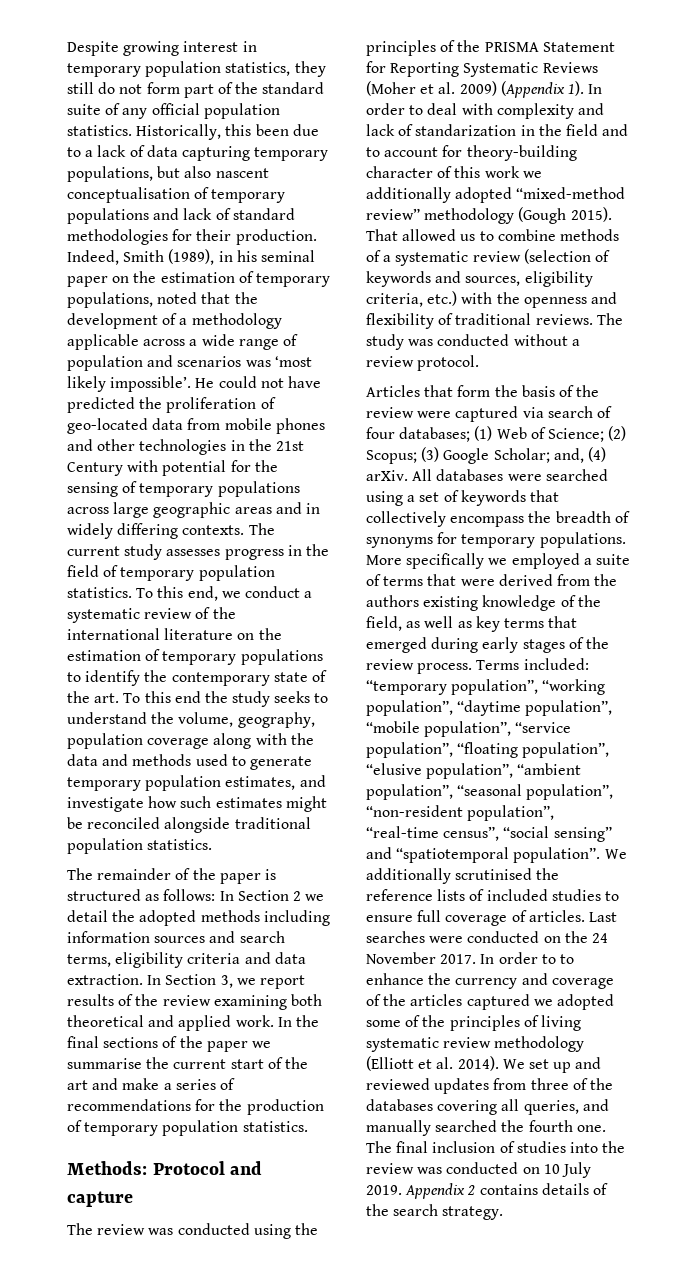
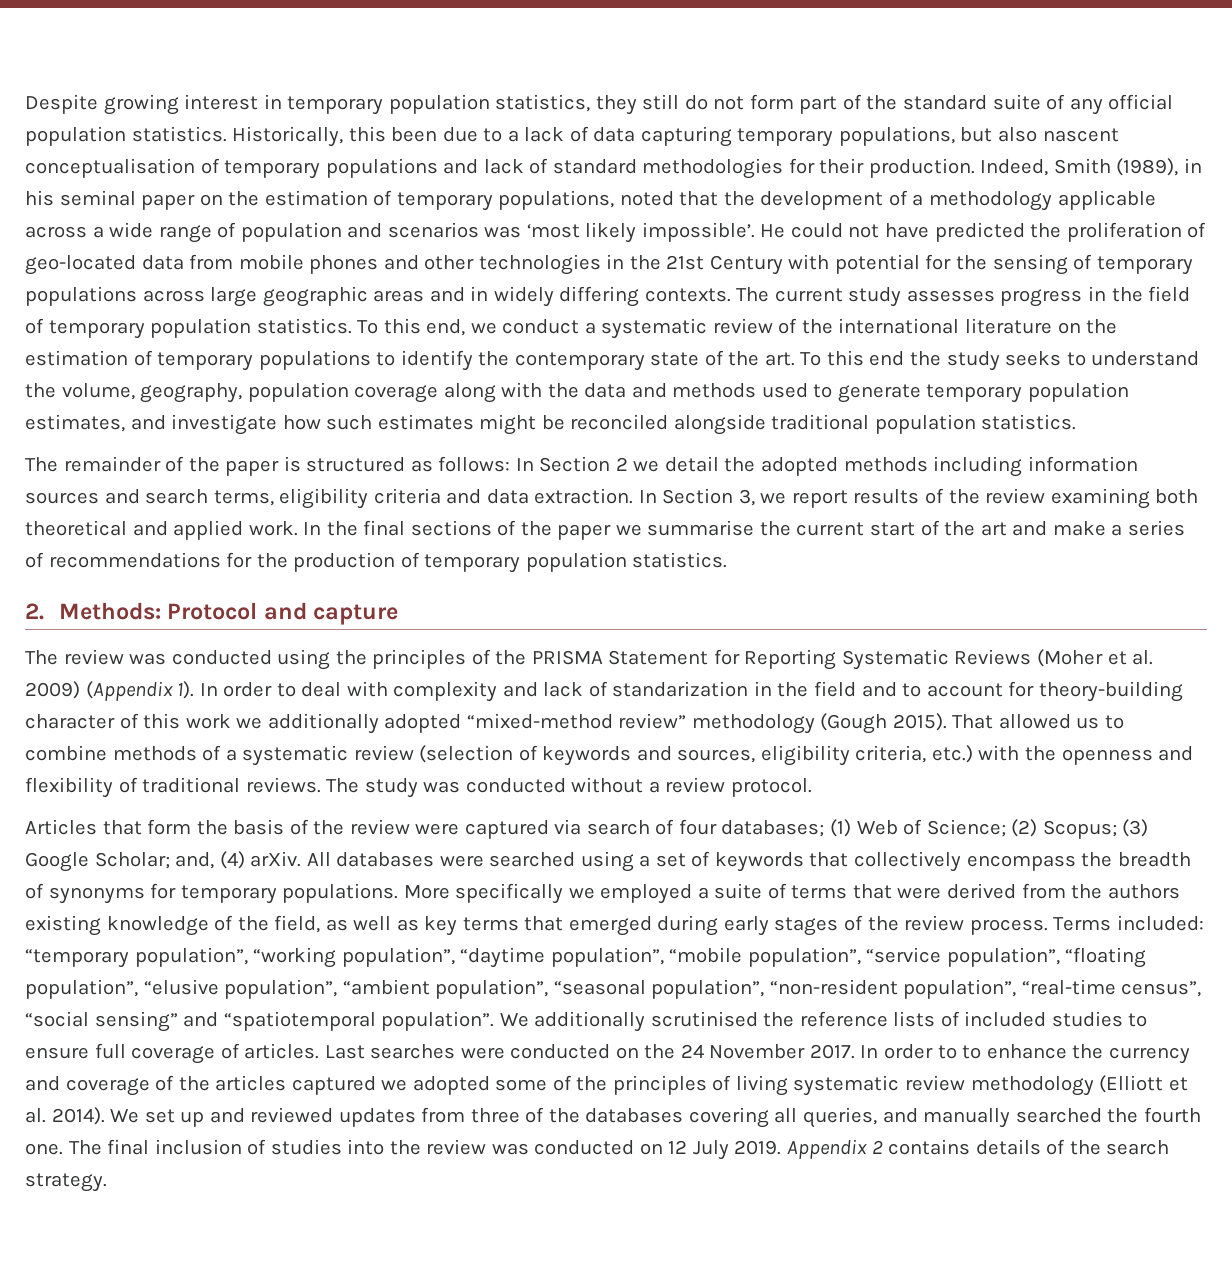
- Methods: Protocol and capture
+ 2. Methods: Protocol and capture
- The final inclusion of studies into the review was conducted on 10 July 2019.
+ The final inclusion of studies into the review was conducted on 12 July 2019.

